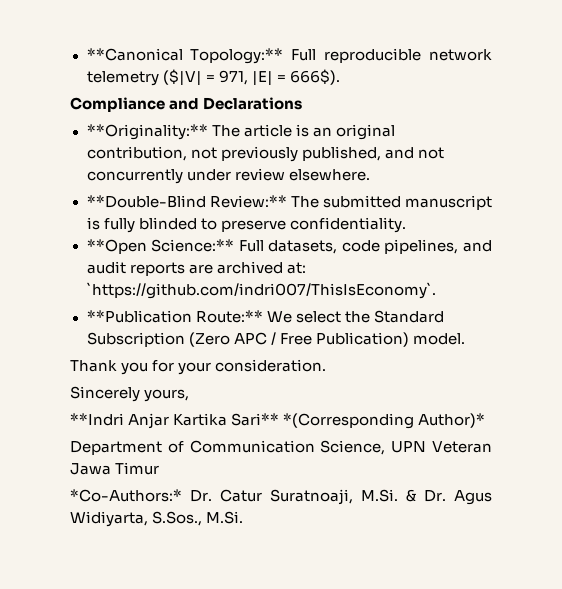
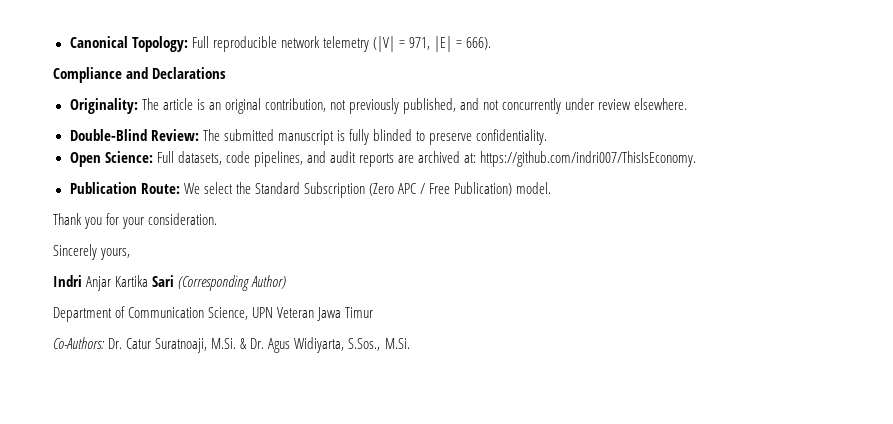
- **Canonical Topology:** Full reproducible network telemetry ($|V| = 971, |E| = 666$).
+ Canonical Topology: Full reproducible network telemetry (|V| = 971, |E| = 666).
- **Originality:** The article is an original contribution, not previously published, and not concurrently under review elsewhere.
+ Originality: The article is an original contribution, not previously published, and not concurrently under review elsewhere.
- **Double-Blind Review:** The submitted manuscript is fully blinded to preserve confidentiality.
+ Double-Blind Review: The submitted manuscript is fully blinded to preserve confidentiality.
- **Open Science:** Full datasets, code pipelines, and audit reports are archived at: `https://github.com/indri007/ThisIsEconomy`.
- **Publication Route:** We select the Standard Subscription (Zero APC / Free Publication) model.
+ Open Science: Full datasets, code pipelines, and audit reports are archived at: https://github.com/indri007/ThisIsEconomy.
+ Publication Route: We select the Standard Subscription (Zero APC / Free Publication) model.
- **Indri Anjar Kartika Sari** *(Corresponding Author)*
+ Indri Anjar Kartika Sari (Corresponding Author)
- *Co-Authors:* Dr. Catur Suratnoaji, M.Si. & Dr. Agus Widiyarta, S.Sos., M.Si.
+ Co-Authors: Dr. Catur Suratnoaji, M.Si. & Dr. Agus Widiyarta, S.Sos., M.Si.

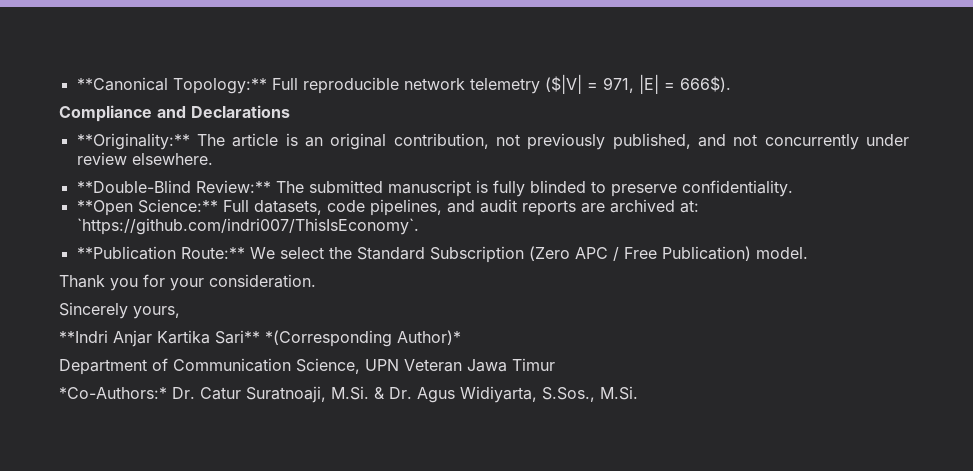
- Canonical Topology: Full reproducible network telemetry (|V| = 971, |E| = 666).
+ **Canonical Topology:** Full reproducible network telemetry ($|V| = 971, |E| = 666$).
- Originality: The article is an original contribution, not previously published, and not concurrently under review elsewhere.
+ **Originality:** The article is an original contribution, not previously published, and not concurrently under review elsewhere.
- Double-Blind Review: The submitted manuscript is fully blinded to preserve confidentiality.
+ **Double-Blind Review:** The submitted manuscript is fully blinded to preserve confidentiality.
- Open Science: Full datasets, code pipelines, and audit reports are archived at: https://github.com/indri007/ThisIsEconomy.
- Publication Route: We select the Standard Subscription (Zero APC / Free Publication) model.
+ **Open Science:** Full datasets, code pipelines, and audit reports are archived at: `https://github.com/indri007/ThisIsEconomy`.
+ **Publication Route:** We select the Standard Subscription (Zero APC / Free Publication) model.
- Indri Anjar Kartika Sari (Corresponding Author)
+ **Indri Anjar Kartika Sari** *(Corresponding Author)*
- Co-Authors: Dr. Catur Suratnoaji, M.Si. & Dr. Agus Widiyarta, S.Sos., M.Si.
+ *Co-Authors:* Dr. Catur Suratnoaji, M.Si. & Dr. Agus Widiyarta, S.Sos., M.Si.

